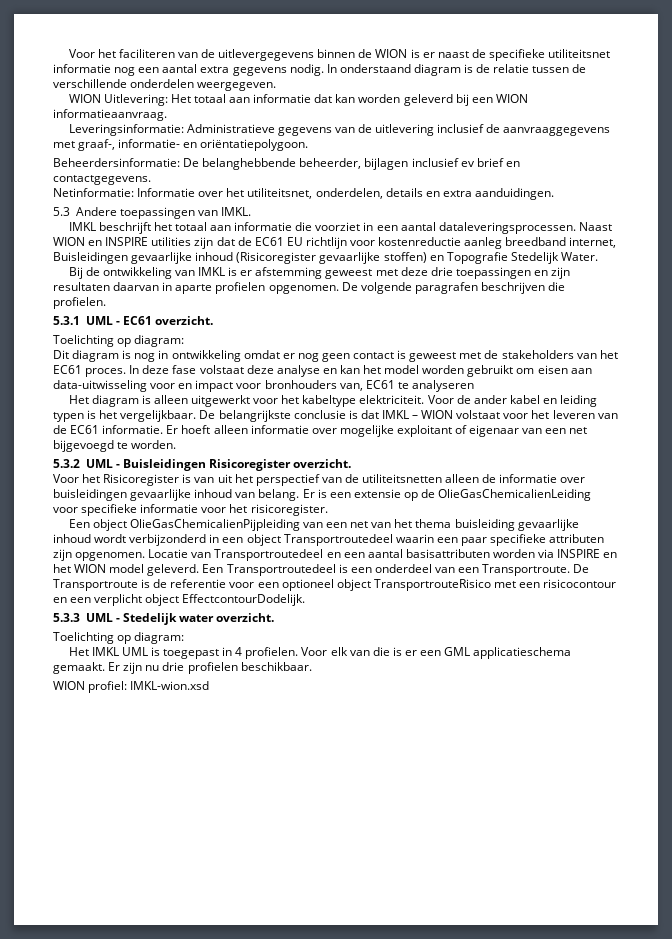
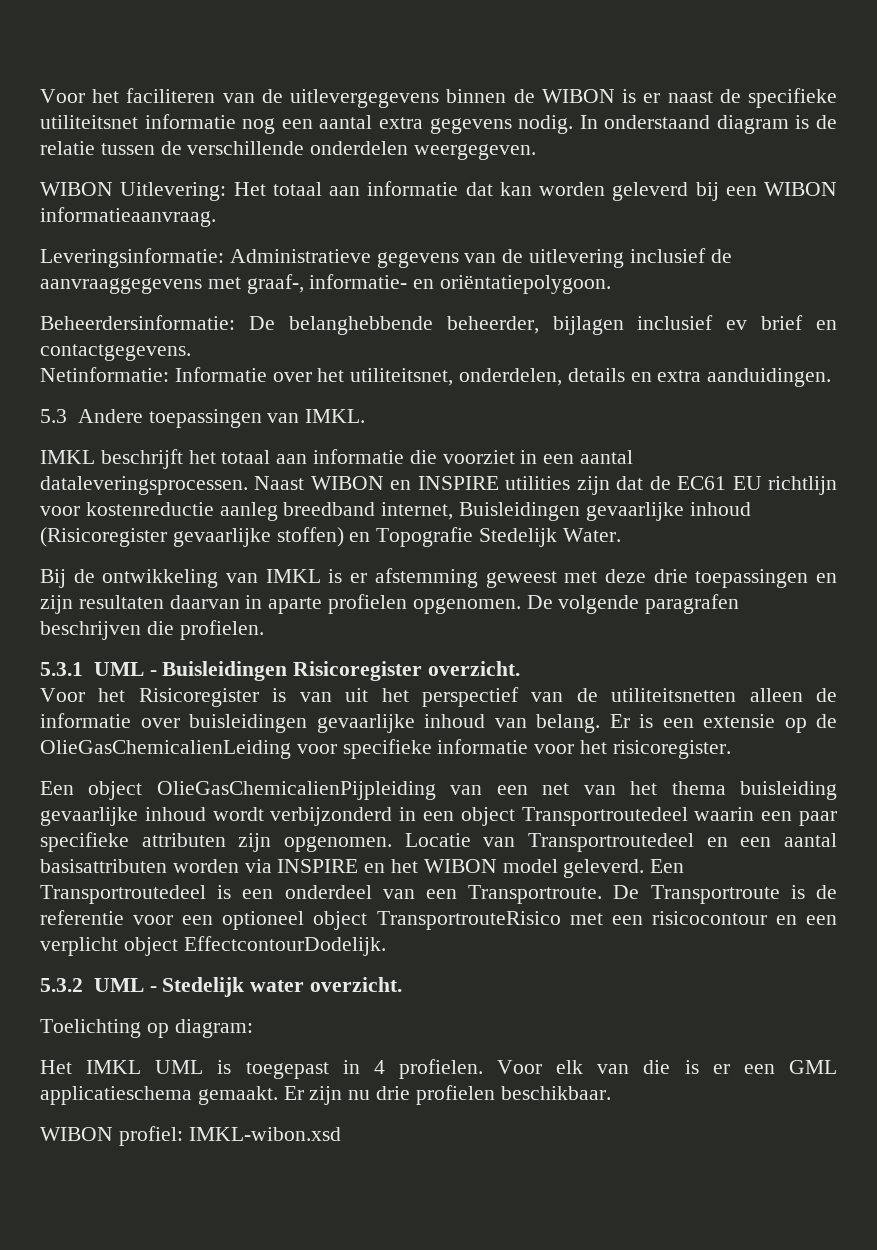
- Voor het faciliteren van de uitlevergegevens binnen de WION is er naast de specifieke utiliteitsnet informatie nog een aantal extra gegevens nodig.
+ Voor het faciliteren van de uitlevergegevens binnen de WIBON is er naast de specifieke utiliteitsnet informatie nog een aantal extra gegevens nodig.
- WION Uitlevering: Het totaal aan informatie dat kan worden geleverd bij een WION informatieaanvraag.
+ WIBON Uitlevering: Het totaal aan informatie dat kan worden geleverd bij een WIBON informatieaanvraag.
- Naast WION en INSPIRE utilities zijn dat de EC61 EU richtlijn voor kostenreductie aanleg breedband internet, Buisleidingen gevaarlijke inhoud (Risicoregister gevaarlijke stoffen) en Topografie Stedelijk Water.
+ Naast WIBON en INSPIRE utilities zijn dat de EC61 EU richtlijn voor kostenreductie aanleg breedband internet, Buisleidingen gevaarlijke inhoud (Risicoregister gevaarlijke stoffen) en Topografie Stedelijk Water.
- 5.3.1 UML - EC61 overzicht.
- Toelichting op diagram:
- Dit diagram is nog in ontwikkeling omdat er nog geen contact is geweest met de stakeholders van het EC61 proces. In deze fase volstaat deze analyse en kan het model worden gebruikt om eisen aan data-uitwisseling voor en impact voor bronhouders van, EC61 te analyseren
- Het diagram is alleen uitgewerkt voor het kabeltype elektriciteit. Voor de ander kabel en leiding typen is het vergelijkbaar. De belangrijkste conclusie is dat IMKL – WION volstaat voor het leveren van de EC61 informatie. Er hoeft alleen informatie over mogelijke exploitant of eigenaar van een net bijgevoegd te worden.
- 5.3.2 UML - Buisleidingen Risicoregister overzicht.
+ 5.3.1 UML - Buisleidingen Risicoregister overzicht.
- Locatie van Transportroutedeel en een aantal basisattributen worden via INSPIRE en het WION model geleverd.
+ Locatie van Transportroutedeel en een aantal basisattributen worden via INSPIRE en het WIBON model geleverd.
- 5.3.3 UML - Stedelijk water overzicht.
+ 5.3.2 UML - Stedelijk water overzicht.
- WION profiel: IMKL-wion.xsd
+ WIBON profiel: IMKL-wibon.xsd

